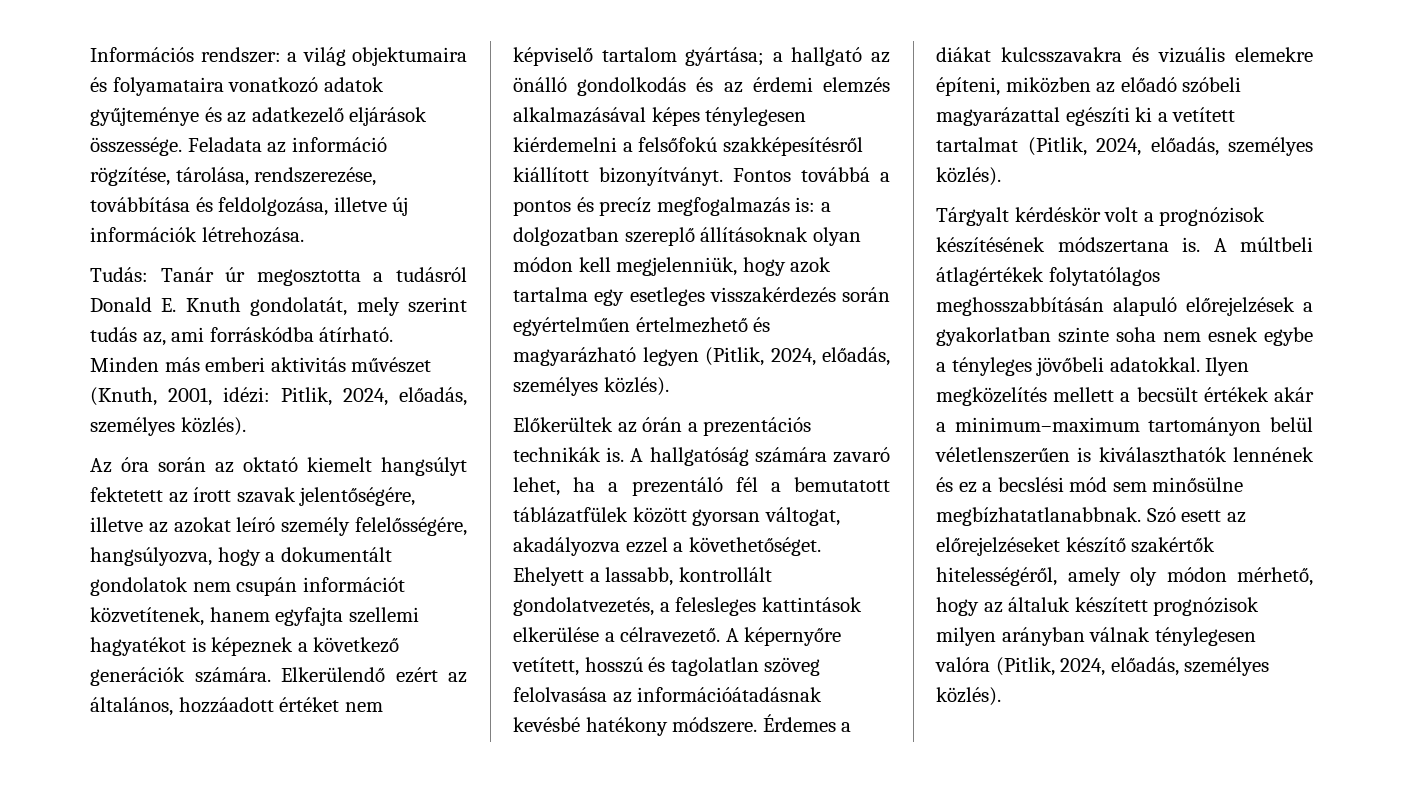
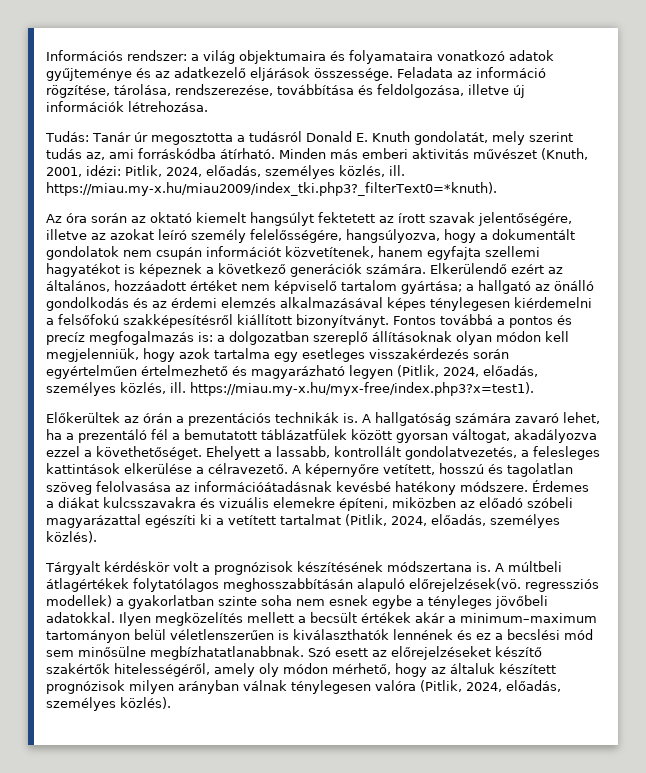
- Minden más emberi aktivitás művészet (Knuth, 2001, idézi: Pitlik, 2024, előadás, személyes közlés).
+ Minden más emberi aktivitás művészet (Knuth, 2001, idézi: Pitlik, 2024, előadás, személyes közlés, ill. https://miau.my-x.hu/miau2009/index_tki.php3?_filterText0=*knuth).
- Fontos továbbá a pontos és precíz megfogalmazás is: a dolgozatban szereplő állításoknak olyan módon kell megjelenniük, hogy azok tartalma egy esetleges visszakérdezés során egyértelműen értelmezhető és magyarázható legyen (Pitlik, 2024, előadás, személyes közlés).
+ Fontos továbbá a pontos és precíz megfogalmazás is: a dolgozatban szereplő állításoknak olyan módon kell megjelenniük, hogy azok tartalma egy esetleges visszakérdezés során egyértelműen értelmezhető és magyarázható legyen (Pitlik, 2024, előadás, személyes közlés, ill. https://miau.my-x.hu/myx-free/index.php3?x=test1).
- A múltbeli átlagértékek folytatólagos meghosszabbításán alapuló előrejelzések a gyakorlatban szinte soha nem esnek egybe a tényleges jövőbeli adatokkal.
+ A múltbeli átlagértékek folytatólagos meghosszabbításán alapuló előrejelzések(vö. regressziós modellek) a gyakorlatban szinte soha nem esnek egybe a tényleges jövőbeli adatokkal.

